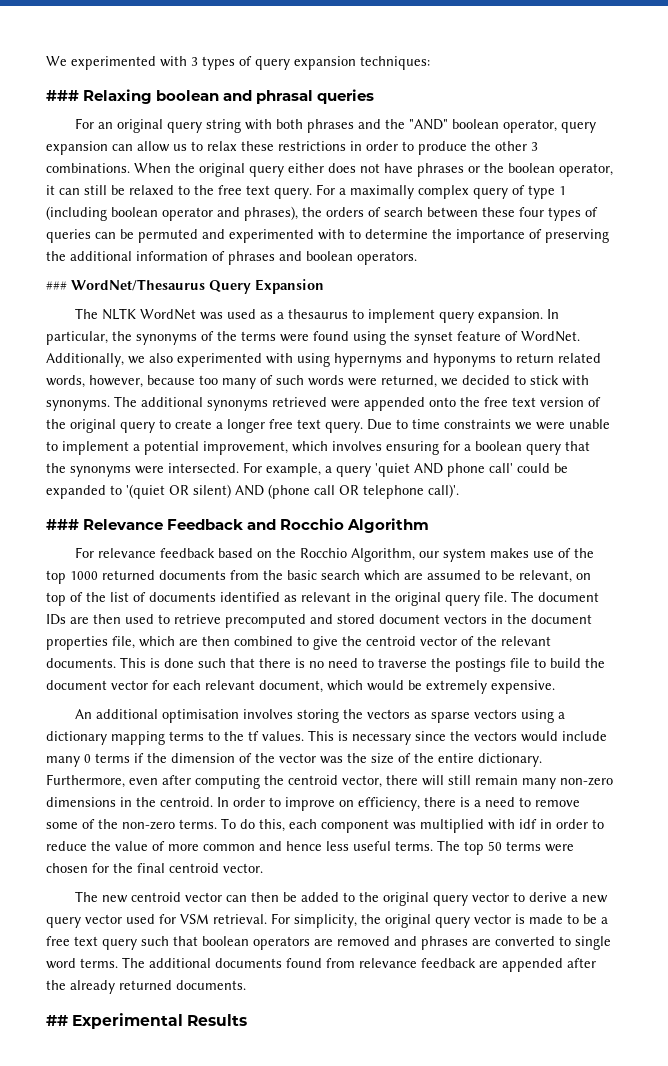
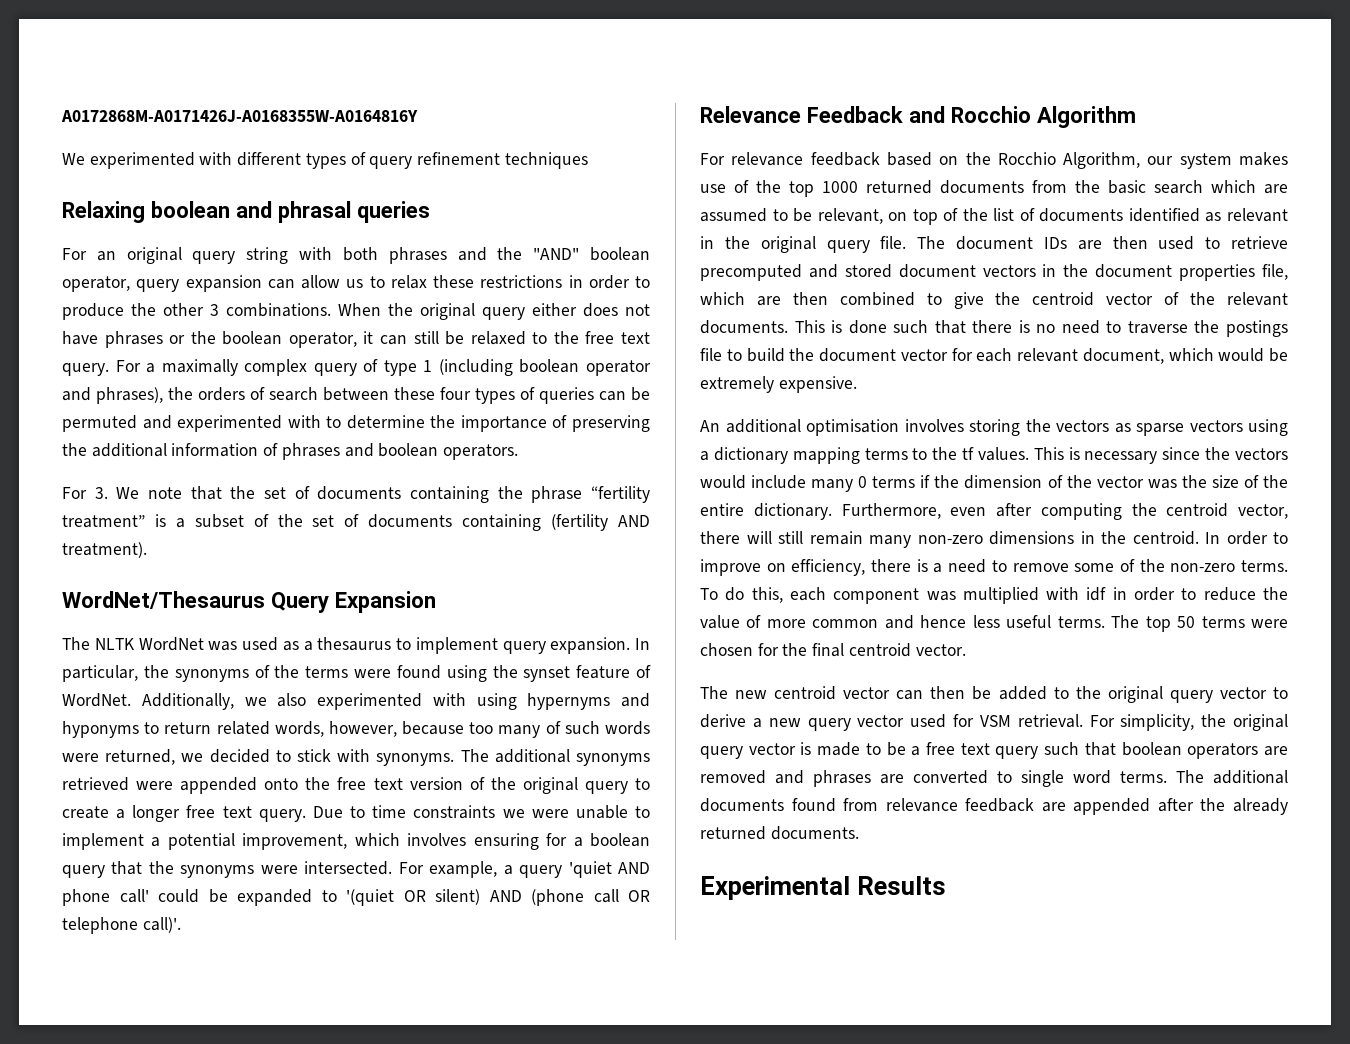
+ A0172868M-A0171426J-A0168355W-A0164816Y
- We experimented with 3 types of query expansion techniques:
- ### Relaxing boolean and phrasal queries
+ We experimented with different types of query refinement techniques
+ Relaxing boolean and phrasal queries
- ### WordNet/Thesaurus Query Expansion
+ For 3. We note that the set of documents containing the phrase “fertility treatment” is a subset of the set of documents containing (fertility AND treatment).
+ WordNet/Thesaurus Query Expansion
- ### Relevance Feedback and Rocchio Algorithm
+ Relevance Feedback and Rocchio Algorithm
- ## Experimental Results
+ Experimental Results

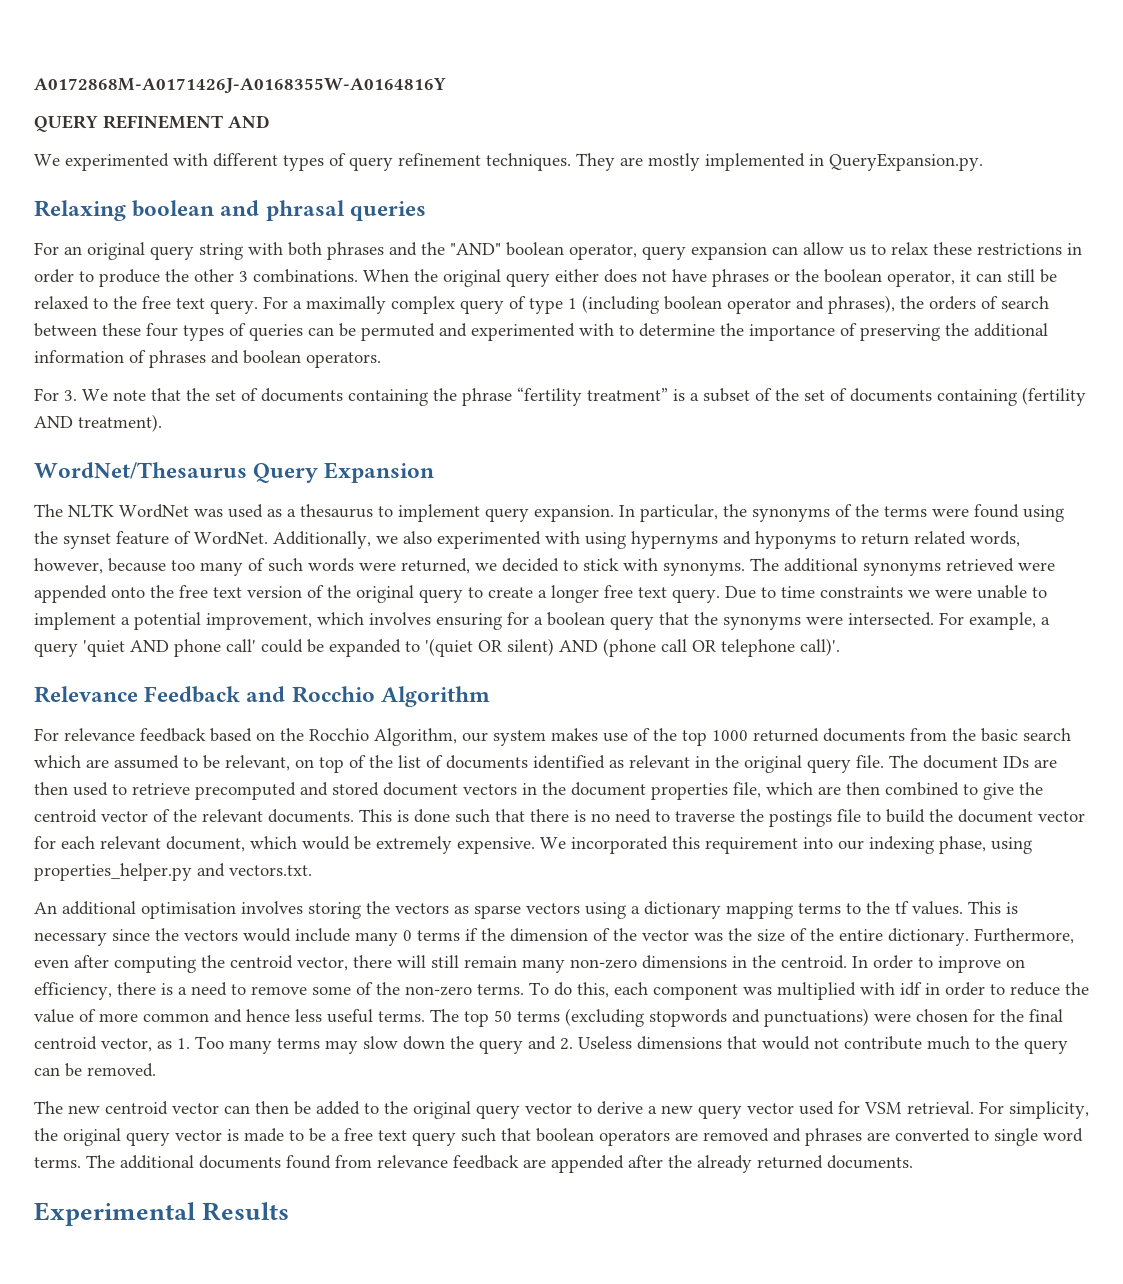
+ QUERY REFINEMENT AND
- We experimented with different types of query refinement techniques
+ We experimented with different types of query refinement techniques. They are mostly implemented in QueryExpansion.py.
+ We incorporated this requirement into our indexing phase, using properties_helper.py and vectors.txt.
- The top 50 terms were chosen for the final centroid vector.
+ The top 50 terms (excluding stopwords and punctuations) were chosen for the final centroid vector, as 1. Too many terms may slow down the query and 2. Useless dimensions that would not contribute much to the query can be removed.

